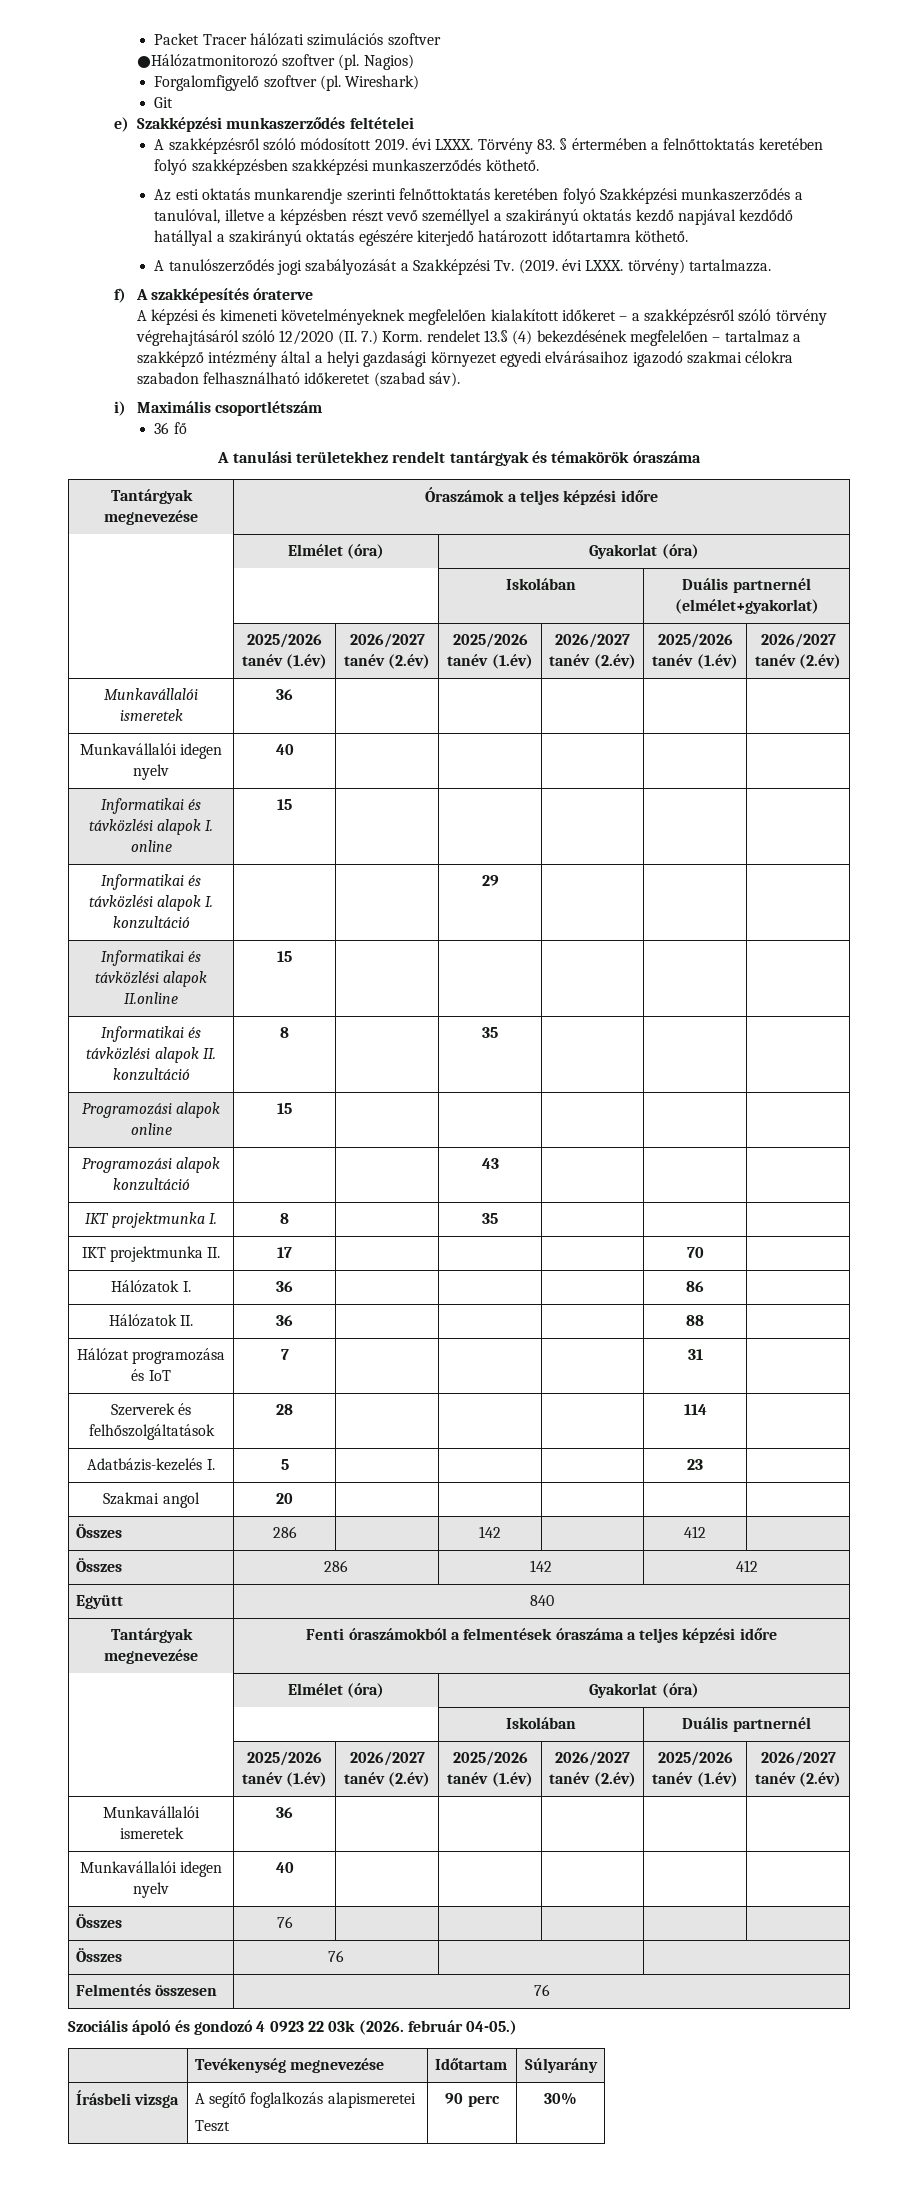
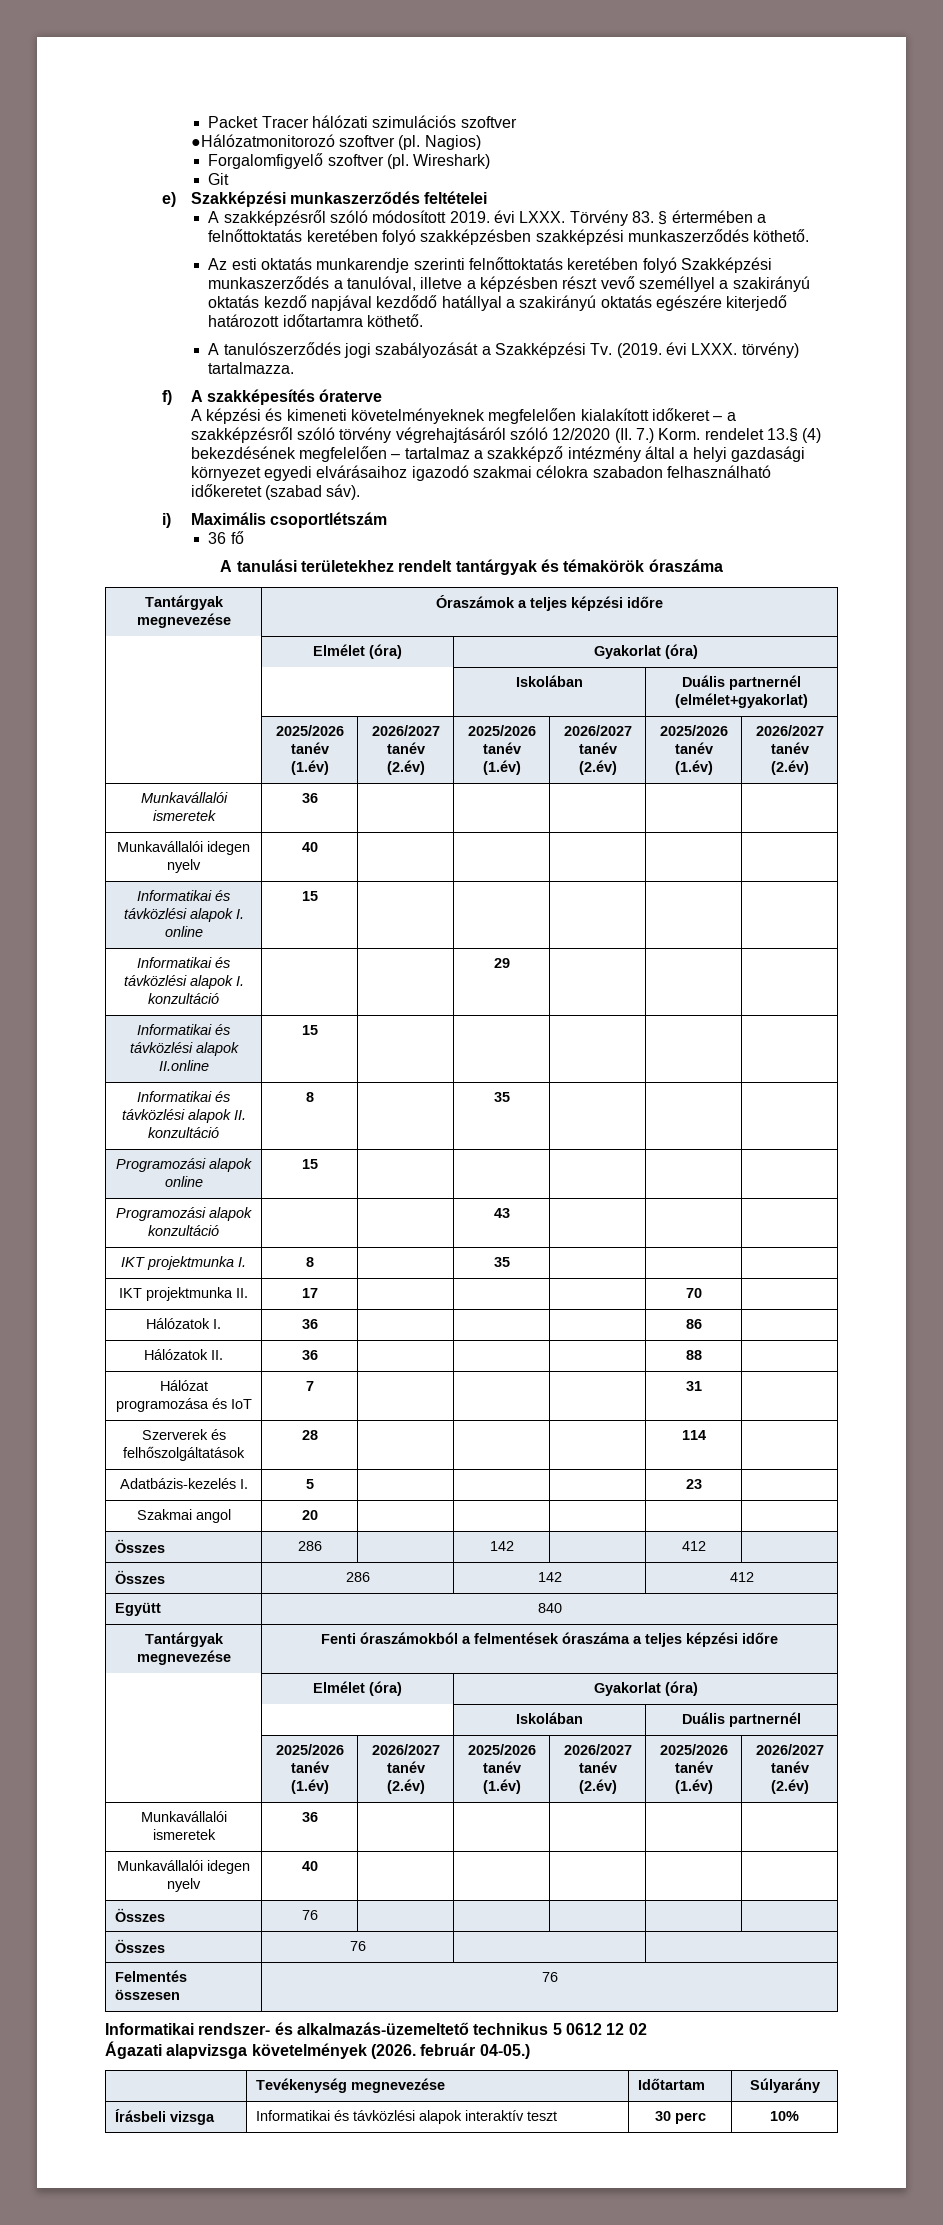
- Szociális ápoló és gondozó 4 0923 22 03k (2026. február 04-05.)
+ Informatikai rendszer- és alkalmazás-üzemeltető technikus 5 0612 12 02
+ Ágazati alapvizsga követelmények (2026. február 04-05.)
- Írásbeli vizsga | A segítő foglalkozás alapismeretei
- Teszt | 90 perc | 30%
+ Írásbeli vizsga | Informatikai és távközlési alapok interaktív teszt | 30 perc | 10%

